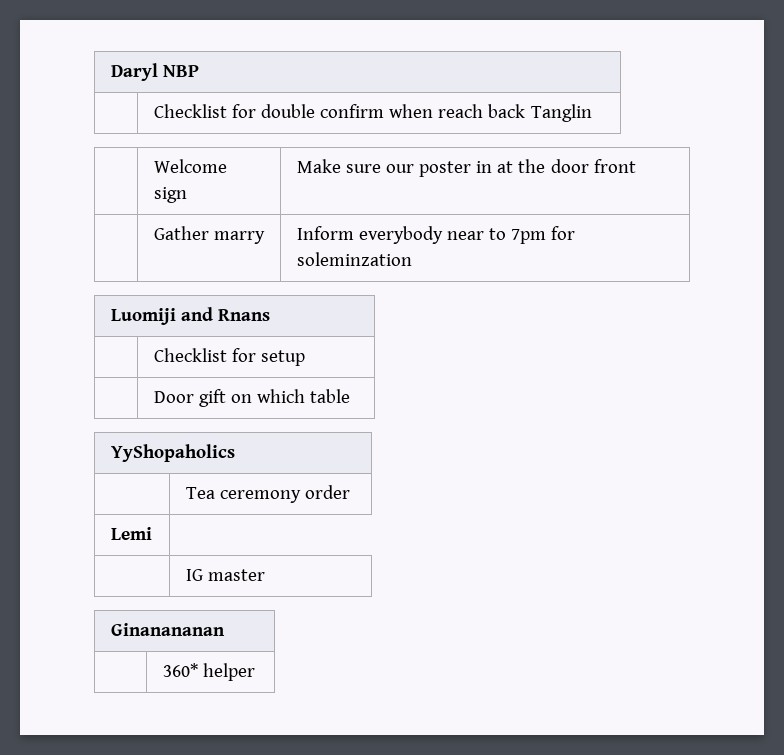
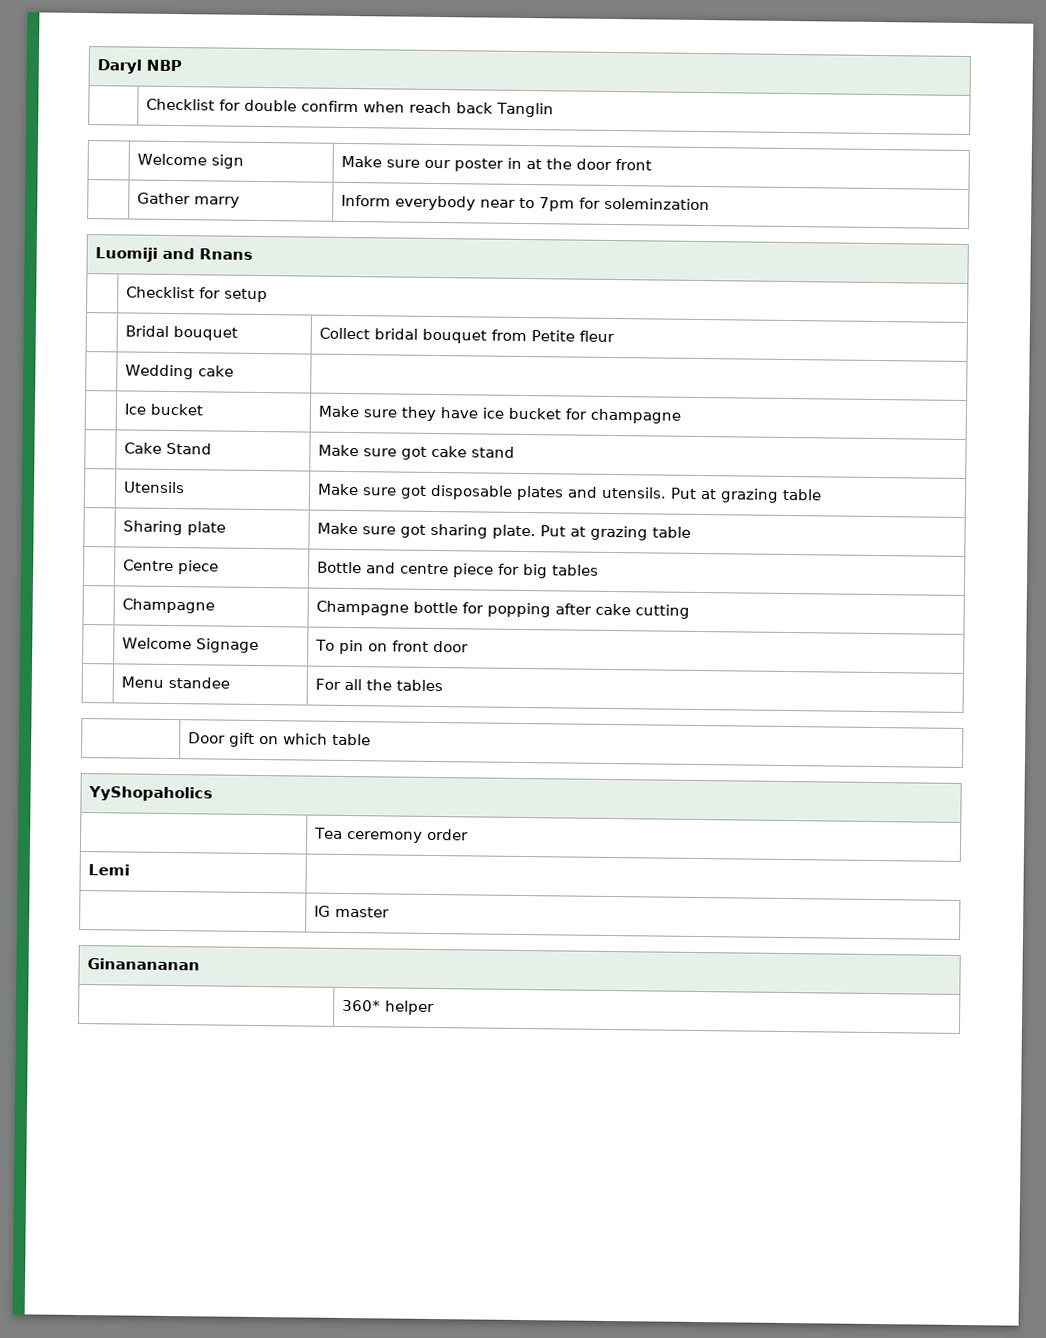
+ | Bridal bouquet | Collect bridal bouquet from Petite fleur
+ | Wedding cake |
+ | Ice bucket | Make sure they have ice bucket for champagne
+ | Cake Stand | Make sure got cake stand
+ | Utensils | Make sure got disposable plates and utensils. Put at grazing table
+ | Sharing plate | Make sure got sharing plate. Put at grazing table
+ | Centre piece | Bottle and centre piece for big tables
+ | Champagne | Champagne bottle for popping after cake cutting
+ | Welcome Signage | To pin on front door
+ | Menu standee | For all the tables

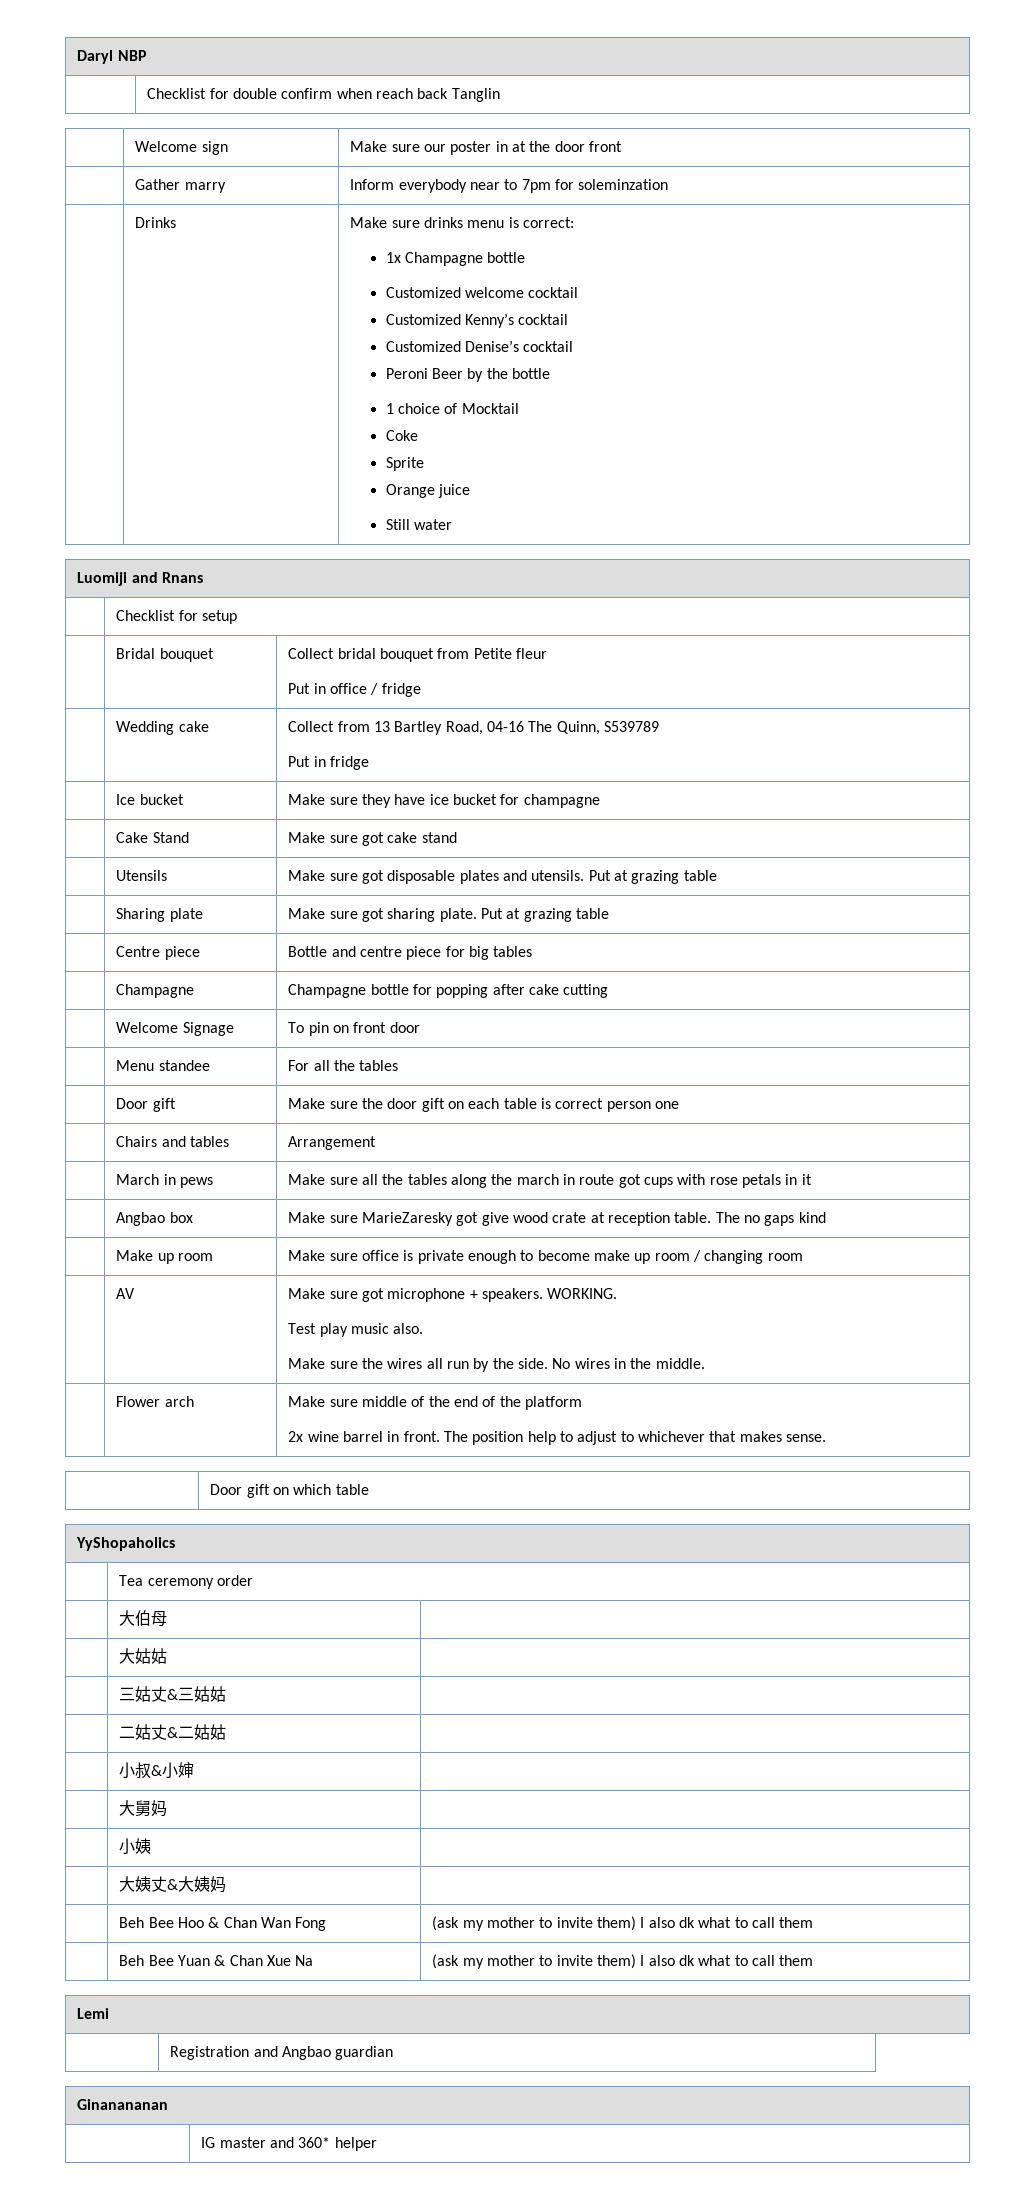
+ | Drinks | Make sure drinks menu is correct:
+ 1x Champagne bottle
+ Customized welcome cocktail
+ Customized Kenny’s cocktail
+ Customized Denise’s cocktail
+ Peroni Beer by the bottle
+ 1 choice of Mocktail
+ Coke
+ Sprite
+ Orange juice
+ Still water
  | Bridal bouquet | Collect bridal bouquet from Petite fleur
- | Wedding cake |
+ Put in office / fridge
+ | Wedding cake | Collect from 13 Bartley Road, 04-16 The Quinn, S539789
+ Put in fridge
+ | Door gift | Make sure the door gift on each table is correct person one
+ | Chairs and tables | Arrangement
+ | March in pews | Make sure all the tables along the march in route got cups with rose petals in it
+ | Angbao box | Make sure MarieZaresky got give wood crate at reception table. The no gaps kind
+ | Make up room | Make sure office is private enough to become make up room / changing room
+ | AV | Make sure got microphone + speakers. WORKING.
+ Test play music also.
+ Make sure the wires all run by the side. No wires in the middle.
+ | Flower arch | Make sure middle of the end of the platform
+ 2x wine barrel in front. The position help to adjust to whichever that makes sense.
+ | 大伯母 |
+ | 大姑姑 |
+ | 三姑丈&三姑姑 |
+ | 二姑丈&二姑姑 |
+ | 小叔&小婶 |
+ | 大舅妈 |
+ | 小姨 |
+ | 大姨丈&大姨妈 |
+ | Beh Bee Hoo & Chan Wan Fong | (ask my mother to invite them) I also dk what to call them
+ | Beh Bee Yuan & Chan Xue Na | (ask my mother to invite them) I also dk what to call them
  Lemi
+ | Registration and Angbao guardian
+ Ginanananan
- | IG master
- Ginanananan
- | 360* helper
+ | IG master and 360* helper

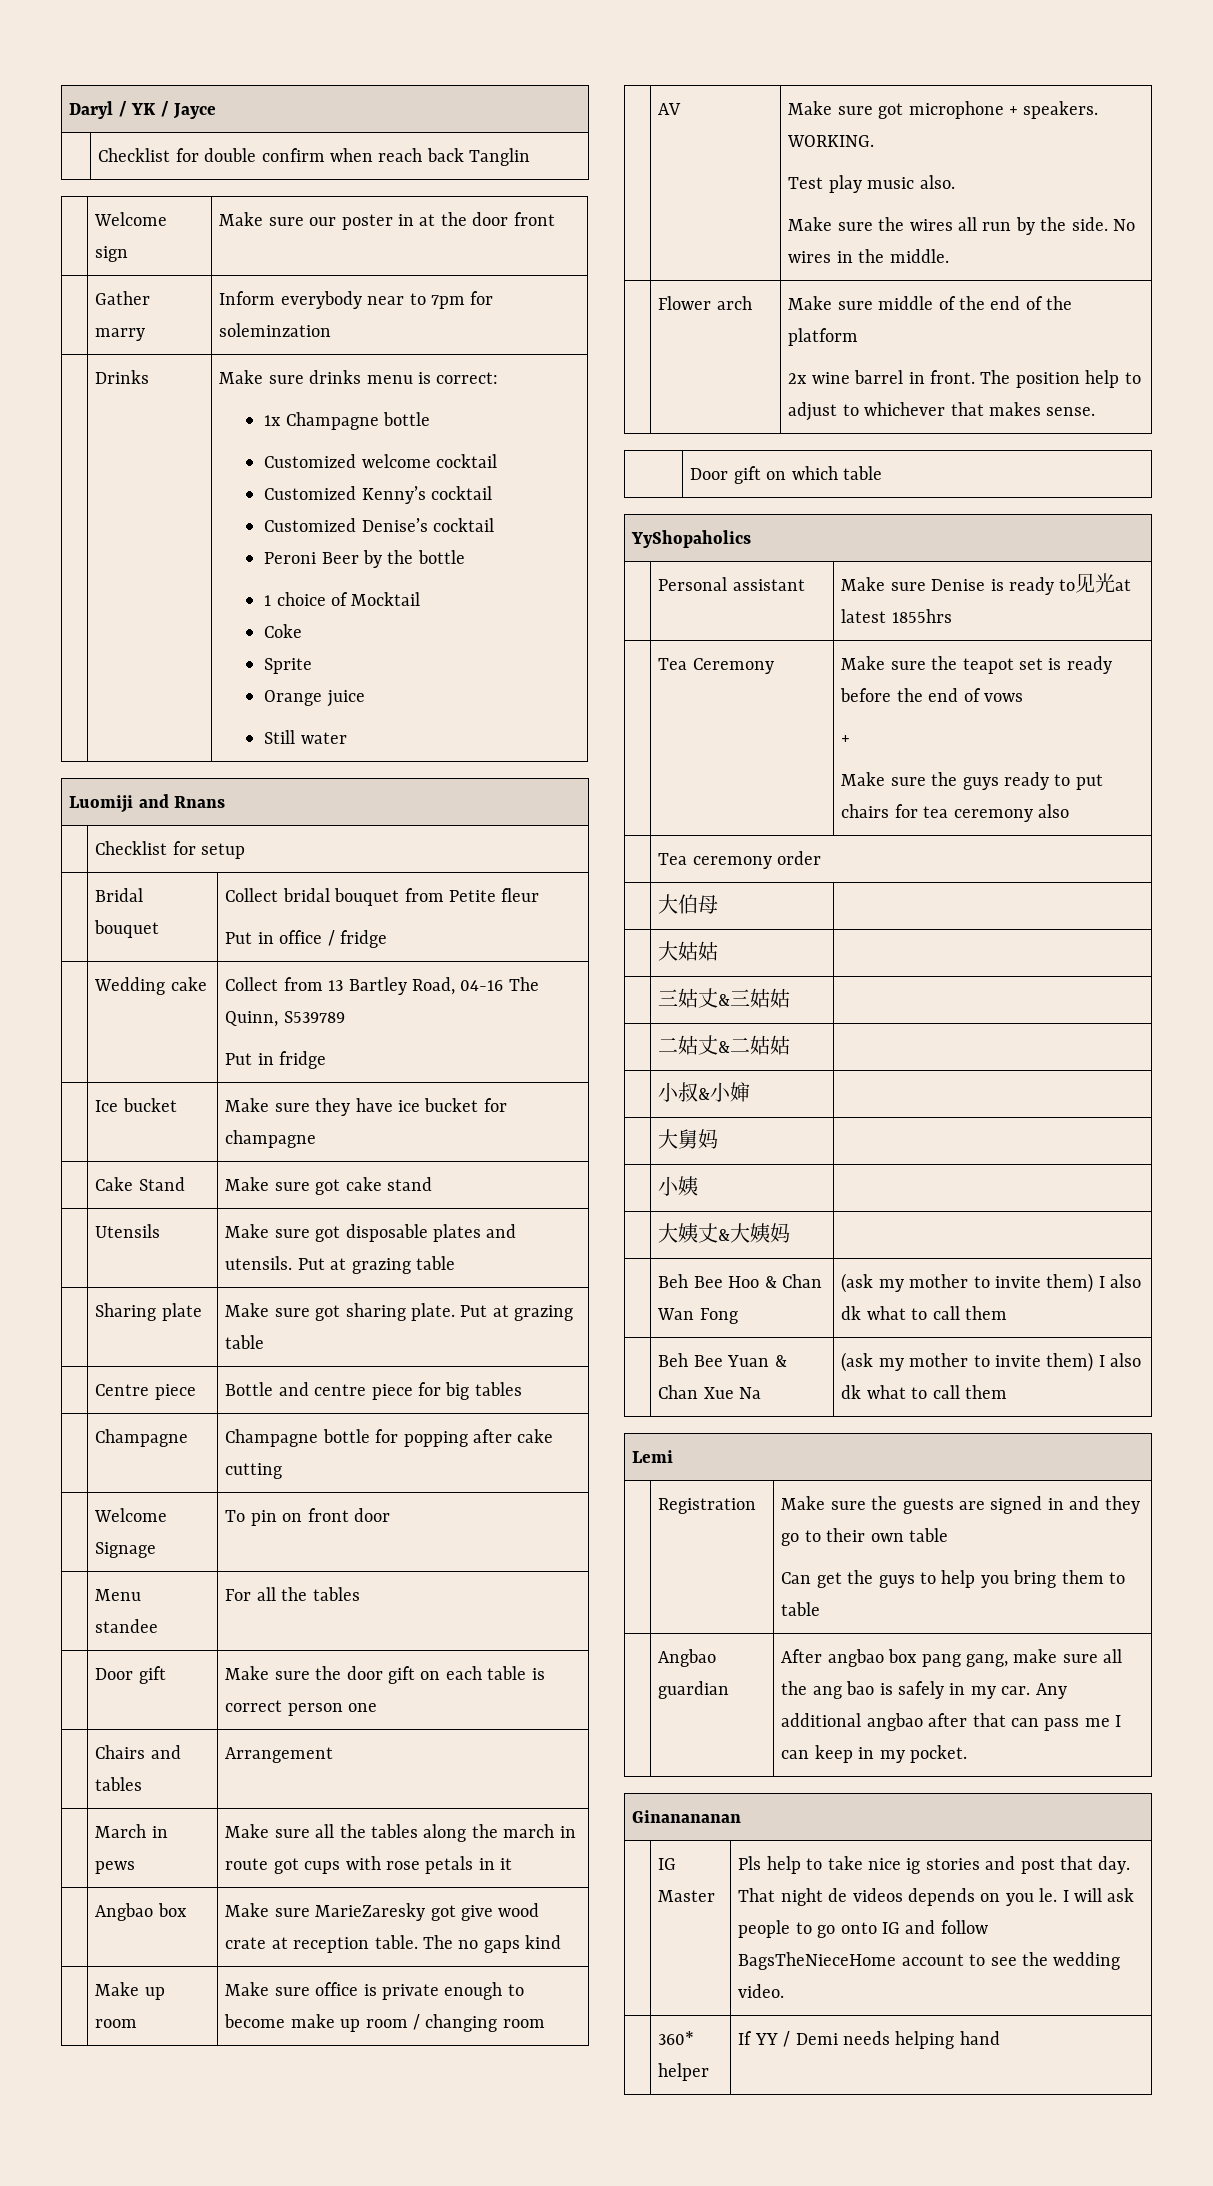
- Daryl NBP
+ Daryl / YK / Jayce
+ | Personal assistant | Make sure Denise is ready to见光at latest 1855hrs
+ | Tea Ceremony | Make sure the teapot set is ready before the end of vows
+ +
+ Make sure the guys ready to put chairs for tea ceremony also
- | Registration and Angbao guardian
+ | Registration | Make sure the guests are signed in and they go to their own table
+ Can get the guys to help you bring them to table
+ | Angbao guardian | After angbao box pang gang, make sure all the ang bao is safely in my car. Any additional angbao after that can pass me I can keep in my pocket.
  Ginanananan
- | IG master and 360* helper
+ | IG Master | Pls help to take nice ig stories and post that day. That night de videos depends on you le. I will ask people to go onto IG and follow BagsTheNieceHome account to see the wedding video.
+ | 360* helper | If YY / Demi needs helping hand

